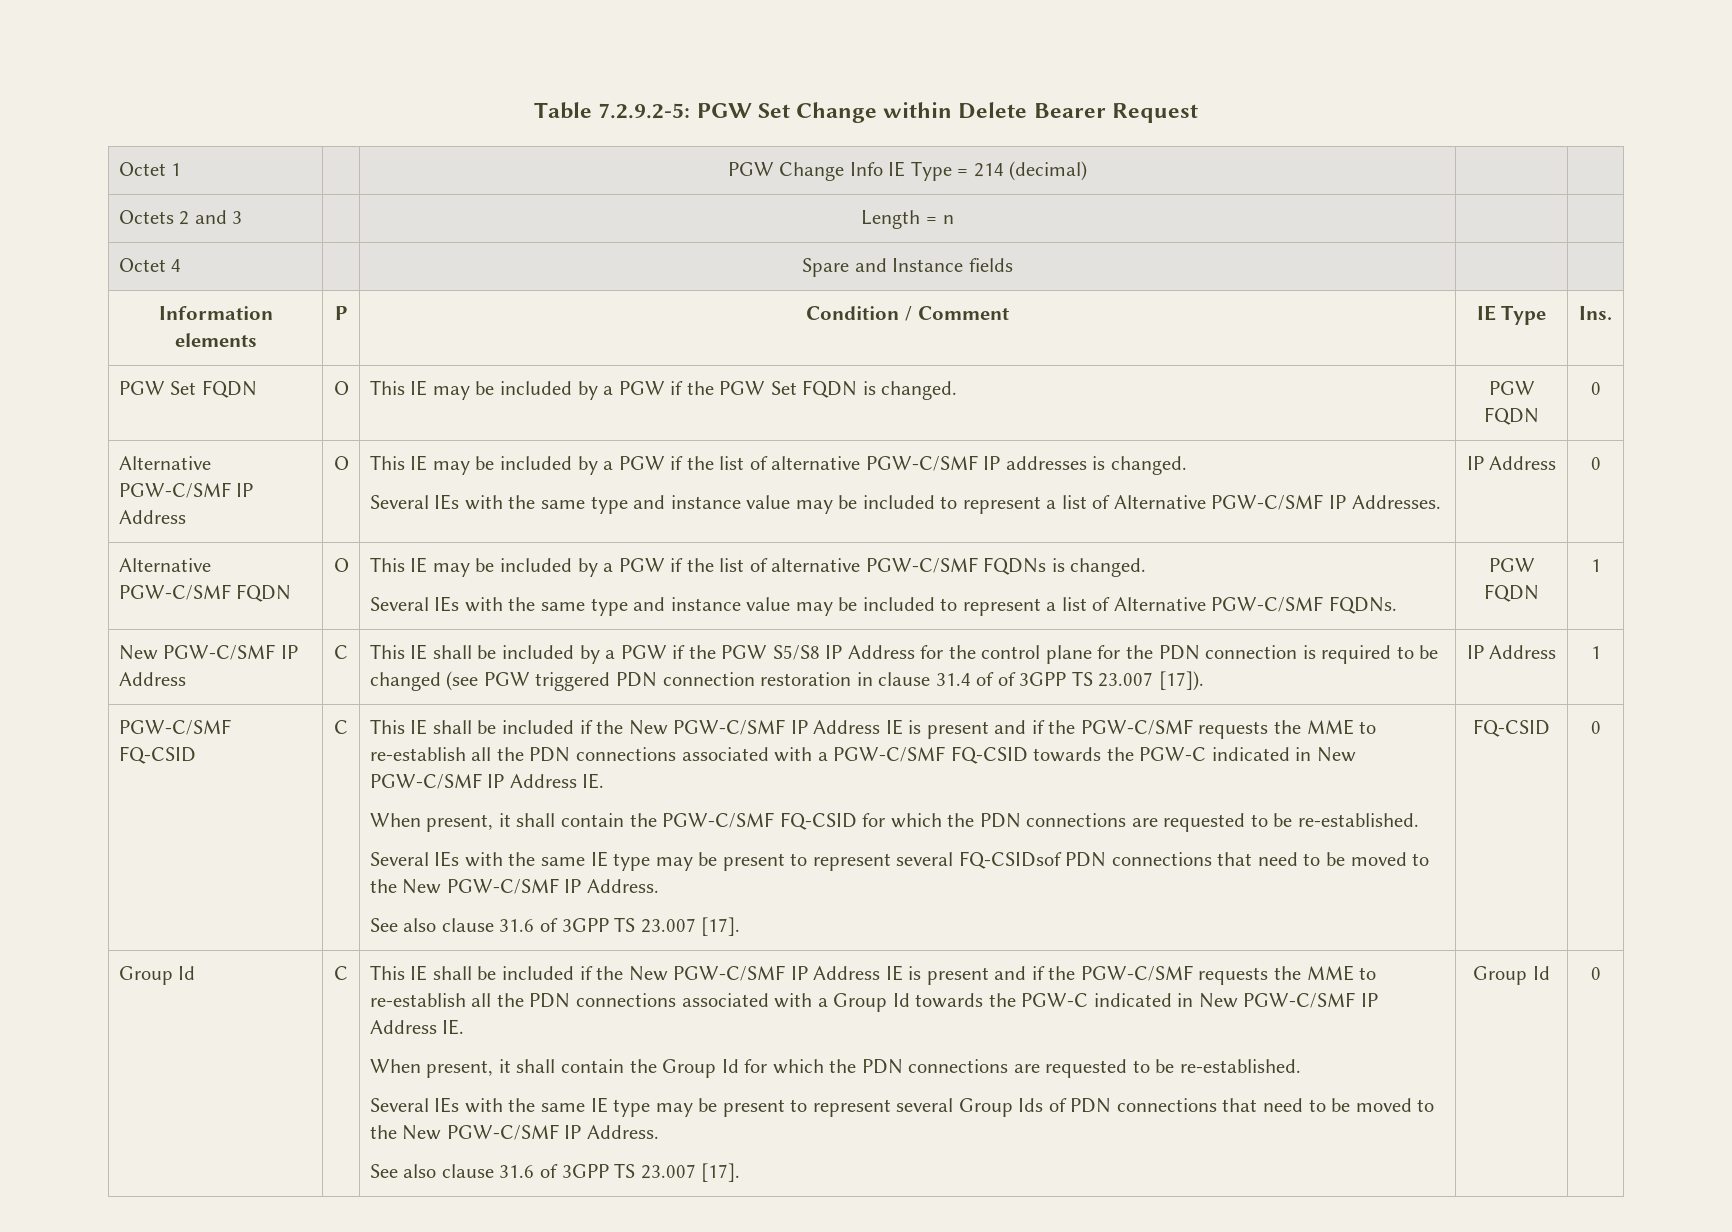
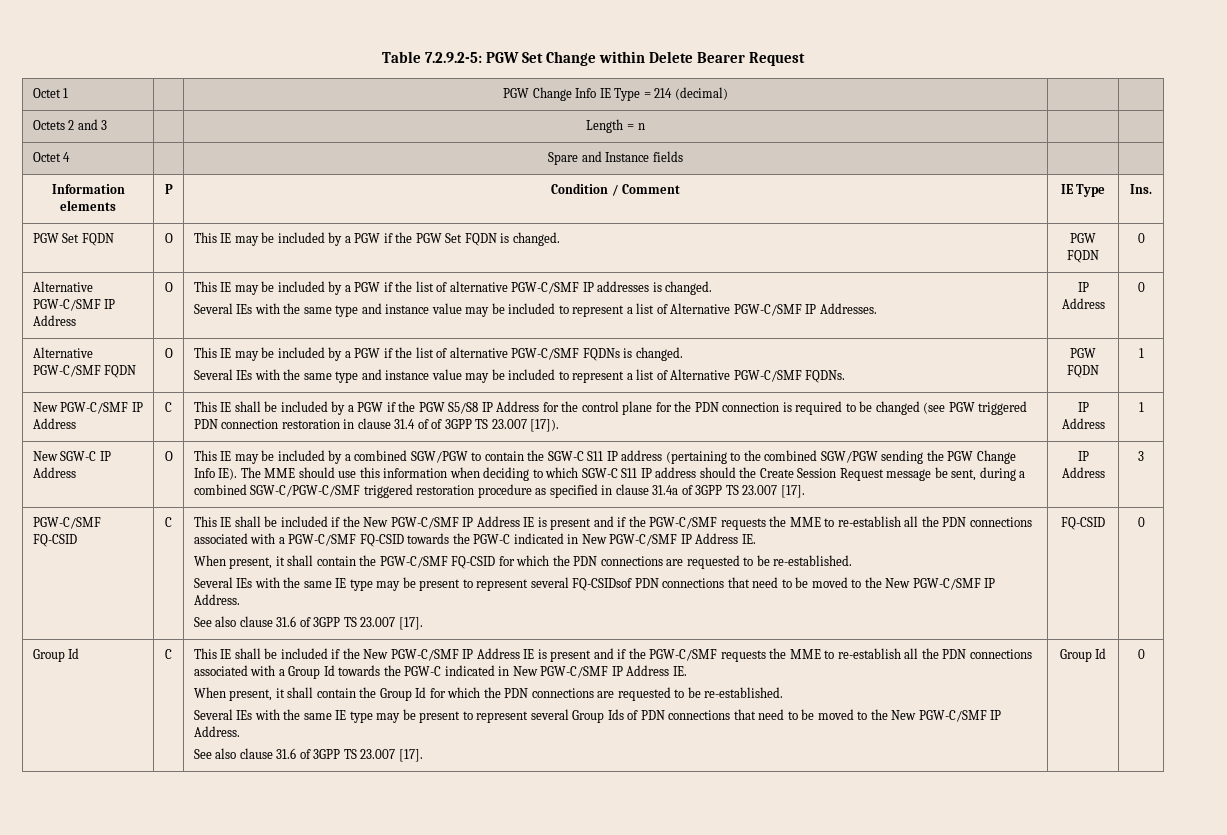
+ New SGW-C IP Address | O | This IE may be included by a combined SGW/PGW to contain the SGW-C S11 IP address (pertaining to the combined SGW/PGW sending the PGW Change Info IE). The MME should use this information when deciding to which SGW-C S11 IP address should the Create Session Request message be sent, during a combined SGW-C/PGW-C/SMF triggered restoration procedure as specified in clause 31.4a of 3GPP TS 23.007 [17]. | IP Address | 3

